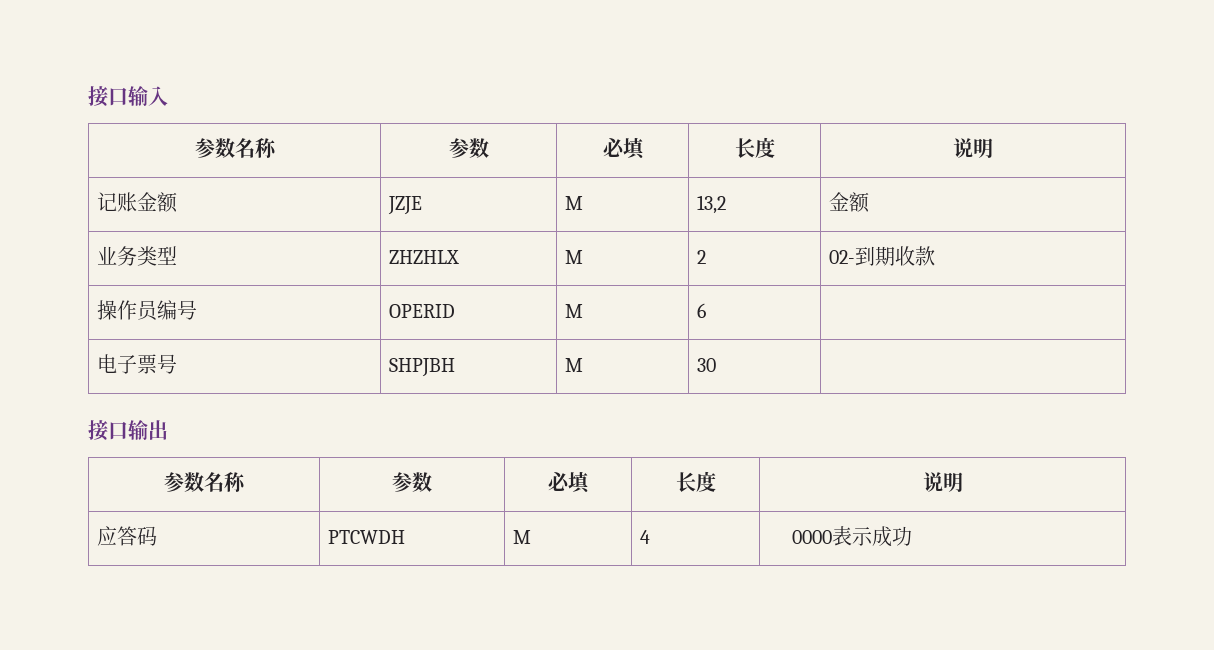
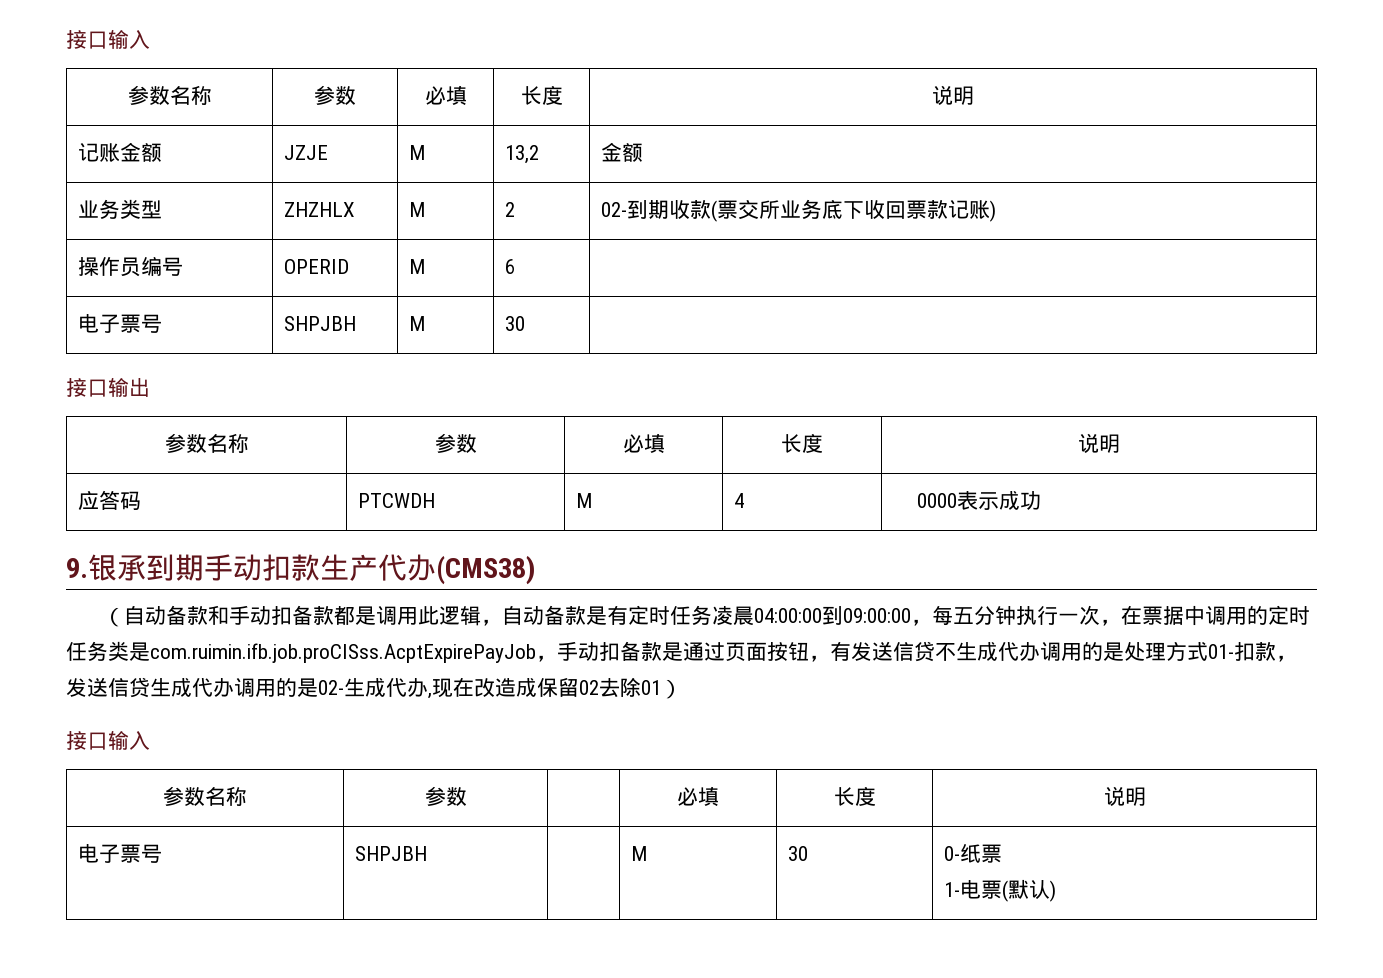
- 业务类型 | ZHZHLX | M | 2 | 02-到期收款
+ 业务类型 | ZHZHLX | M | 2 | 02-到期收款(票交所业务底下收回票款记账)
+ 9.银承到期手动扣款生产代办(CMS38)
+ （自动备款和手动扣备款都是调用此逻辑，自动备款是有定时任务凌晨04:00:00到09:00:00，每五分钟执行一次，在票据中调用的定时任务类是com.ruimin.ifb.job.proCISss.AcptExpirePayJob，手动扣备款是通过页面按钮，有发送信贷不生成代办调用的是处理方式01-扣款，发送信贷生成代办调用的是02-生成代办,现在改造成保留02去除01）
+ 接口输入
+ 参数名称 | 参数 | | 必填 | 长度 | 说明
+ 电子票号 | SHPJBH | | M | 30 | 0-纸票
+ 1-电票(默认)

